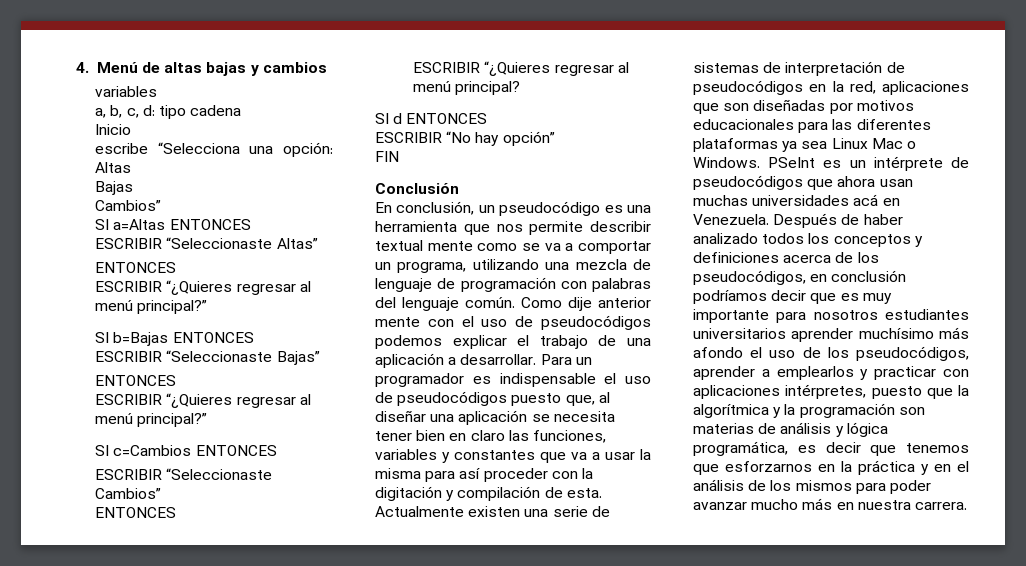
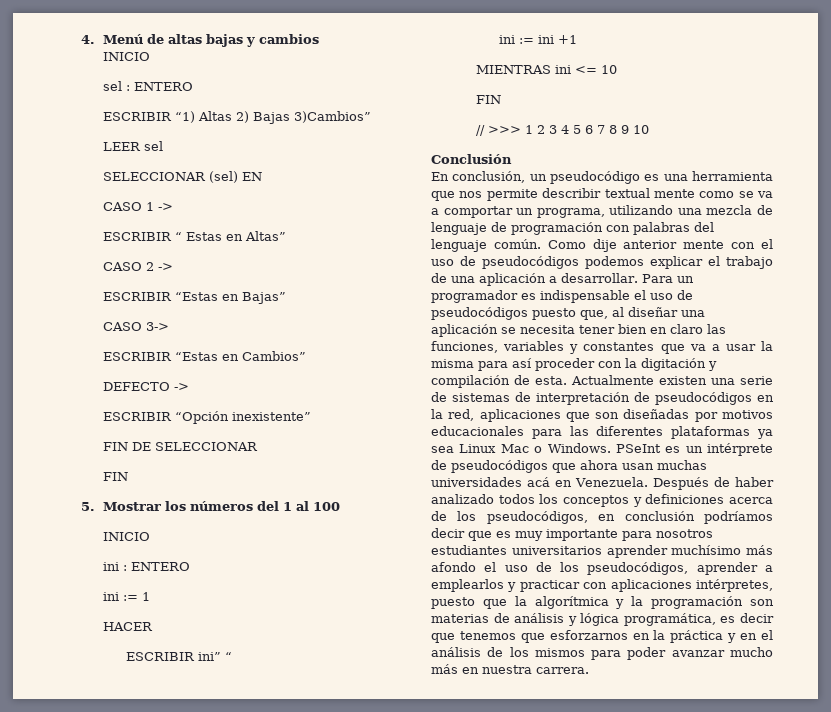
  4. Menú de altas bajas y cambios
- variables
- a, b, c, d: tipo cadena
- Inicio
- escribe “Selecciona una opción: Altas
- Bajas
- Cambios”
- SI a=Altas ENTONCES
- ESCRIBIR “Seleccionaste Altas”
- ENTONCES
- ESCRIBIR “¿Quieres regresar al menú principal?”
- SI b=Bajas ENTONCES
- ESCRIBIR “Seleccionaste Bajas”
- ENTONCES
- ESCRIBIR “¿Quieres regresar al menú principal?”
- SI c=Cambios ENTONCES
- ESCRIBIR “Seleccionaste Cambios”
- ENTONCES
- ESCRIBIR “¿Quieres regresar al menú principal?
- SI d ENTONCES
- ESCRIBIR “No hay opción”
+ INICIO
+ sel : ENTERO
+ ESCRIBIR “1) Altas 2) Bajas 3)Cambios”
+ LEER sel
+ SELECCIONAR (sel) EN
+ CASO 1 ->
+ ESCRIBIR “ Estas en Altas”
+ CASO 2 ->
+ ESCRIBIR “Estas en Bajas”
+ CASO 3->
+ ESCRIBIR “Estas en Cambios”
+ DEFECTO ->
+ ESCRIBIR “Opción inexistente”
+ FIN DE SELECCIONAR
  FIN
+ 5. Mostrar los números del 1 al 100
+ INICIO
+ ini : ENTERO
+ ini := 1
+ HACER
+ ESCRIBIR ini” “
+ ini := ini +1
+ MIENTRAS ini <= 10
+ FIN
+ // >>> 1 2 3 4 5 6 7 8 9 10

